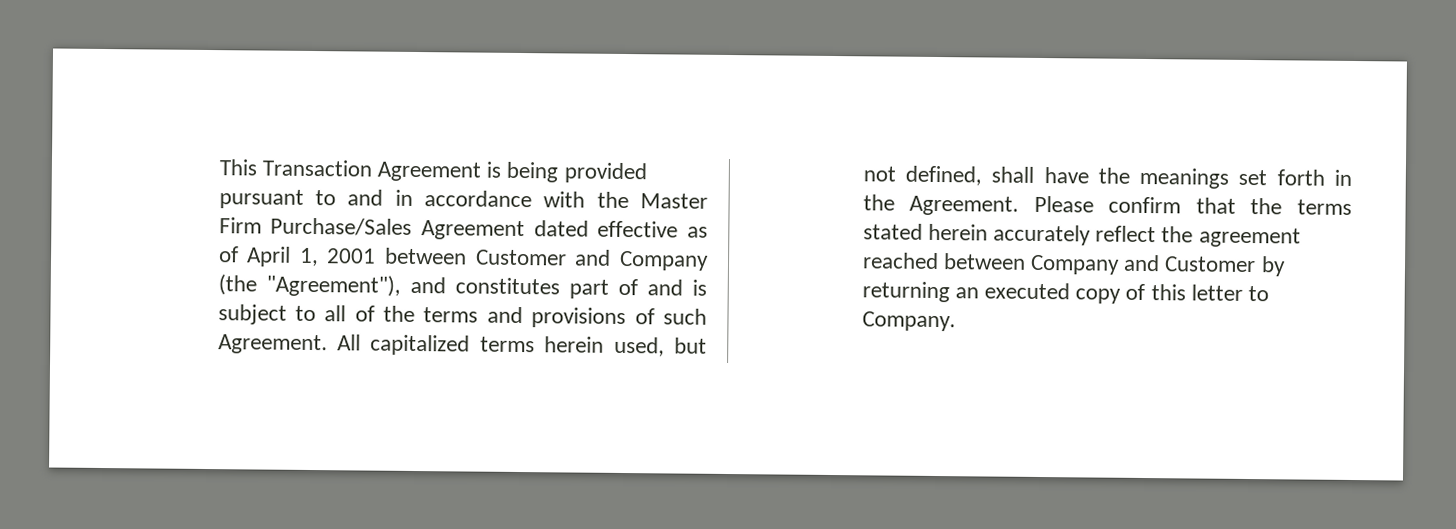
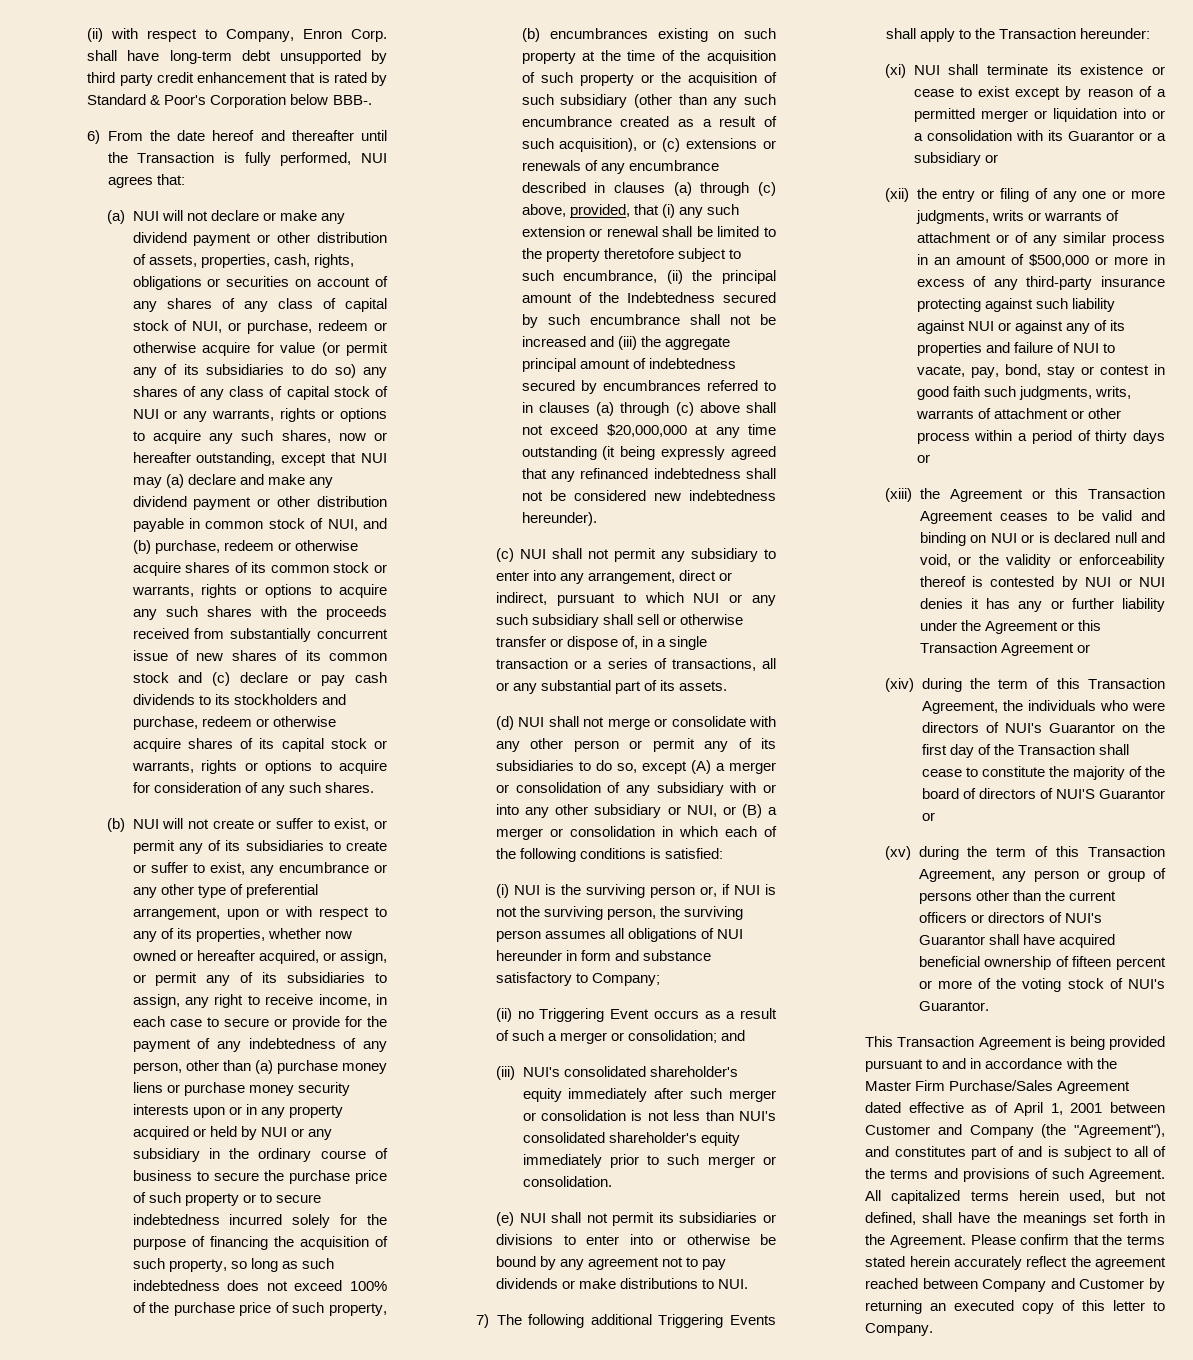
+ (ii) with respect to Company, Enron Corp. shall have long-term debt unsupported by third party credit enhancement that is rated by Standard & Poor's Corporation below BBB-.
+ 6) From the date hereof and thereafter until the Transaction is fully performed, NUI agrees that:
+ (a) NUI will not declare or make any dividend payment or other distribution of assets, properties, cash, rights, obligations or securities on account of any shares of any class of capital stock of NUI, or purchase, redeem or otherwise acquire for value (or permit any of its subsidiaries to do so) any shares of any class of capital stock of NUI or any warrants, rights or options to acquire any such shares, now or hereafter outstanding, except that NUI may (a) declare and make any dividend payment or other distribution payable in common stock of NUI, and (b) purchase, redeem or otherwise acquire shares of its common stock or warrants, rights or options to acquire any such shares with the proceeds received from substantially concurrent issue of new shares of its common stock and (c) declare or pay cash dividends to its stockholders and purchase, redeem or otherwise acquire shares of its capital stock or warrants, rights or options to acquire for consideration of any such shares.
+ (b) NUI will not create or suffer to exist, or permit any of its subsidiaries to create or suffer to exist, any encumbrance or any other type of preferential arrangement, upon or with respect to any of its properties, whether now owned or hereafter acquired, or assign, or permit any of its subsidiaries to assign, any right to receive income, in each case to secure or provide for the payment of any indebtedness of any person, other than (a) purchase money liens or purchase money security interests upon or in any property acquired or held by NUI or any subsidiary in the ordinary course of business to secure the purchase price of such property or to secure indebtedness incurred solely for the purpose of financing the acquisition of such property, so long as such indebtedness does not exceed 100% of the purchase price of such property, (b) encumbrances existing on such property at the time of the acquisition of such property or the acquisition of such subsidiary (other than any such encumbrance created as a result of such acquisition), or (c) extensions or renewals of any encumbrance described in clauses (a) through (c) above, provided, that (i) any such extension or renewal shall be limited to the property theretofore subject to such encumbrance, (ii) the principal amount of the Indebtedness secured by such encumbrance shall not be increased and (iii) the aggregate principal amount of indebtedness secured by encumbrances referred to in clauses (a) through (c) above shall not exceed $20,000,000 at any time outstanding (it being expressly agreed that any refinanced indebtedness shall not be considered new indebtedness hereunder).
+ (c) NUI shall not permit any subsidiary to enter into any arrangement, direct or indirect, pursuant to which NUI or any such subsidiary shall sell or otherwise transfer or dispose of, in a single transaction or a series of transactions, all or any substantial part of its assets.
+ (d) NUI shall not merge or consolidate with any other person or permit any of its subsidiaries to do so, except (A) a merger or consolidation of any subsidiary with or into any other subsidiary or NUI, or (B) a merger or consolidation in which each of the following conditions is satisfied:
+ (i) NUI is the surviving person or, if NUI is not the surviving person, the surviving person assumes all obligations of NUI hereunder in form and substance satisfactory to Company;
+ (ii) no Triggering Event occurs as a result of such a merger or consolidation; and
+ (iii) NUI's consolidated shareholder's equity immediately after such merger or consolidation is not less than NUI's consolidated shareholder's equity immediately prior to such merger or consolidation.
+ (e) NUI shall not permit its subsidiaries or divisions to enter into or otherwise be bound by any agreement not to pay dividends or make distributions to NUI.
+ 7) The following additional Triggering Events shall apply to the Transaction hereunder:
+ (xi) NUI shall terminate its existence or cease to exist except by reason of a permitted merger or liquidation into or a consolidation with its Guarantor or a subsidiary or
+ (xii) the entry or filing of any one or more judgments, writs or warrants of attachment or of any similar process in an amount of $500,000 or more in excess of any third-party insurance protecting against such liability against NUI or against any of its properties and failure of NUI to vacate, pay, bond, stay or contest in good faith such judgments, writs, warrants of attachment or other process within a period of thirty days or
+ (xiii) the Agreement or this Transaction Agreement ceases to be valid and binding on NUI or is declared null and void, or the validity or enforceability thereof is contested by NUI or NUI denies it has any or further liability under the Agreement or this Transaction Agreement or
+ (xiv) during the term of this Transaction Agreement, the individuals who were directors of NUI's Guarantor on the first day of the Transaction shall cease to constitute the majority of the board of directors of NUI'S Guarantor or
+ (xv) during the term of this Transaction Agreement, any person or group of persons other than the current officers or directors of NUI's Guarantor shall have acquired beneficial ownership of fifteen percent or more of the voting stock of NUI's Guarantor.

